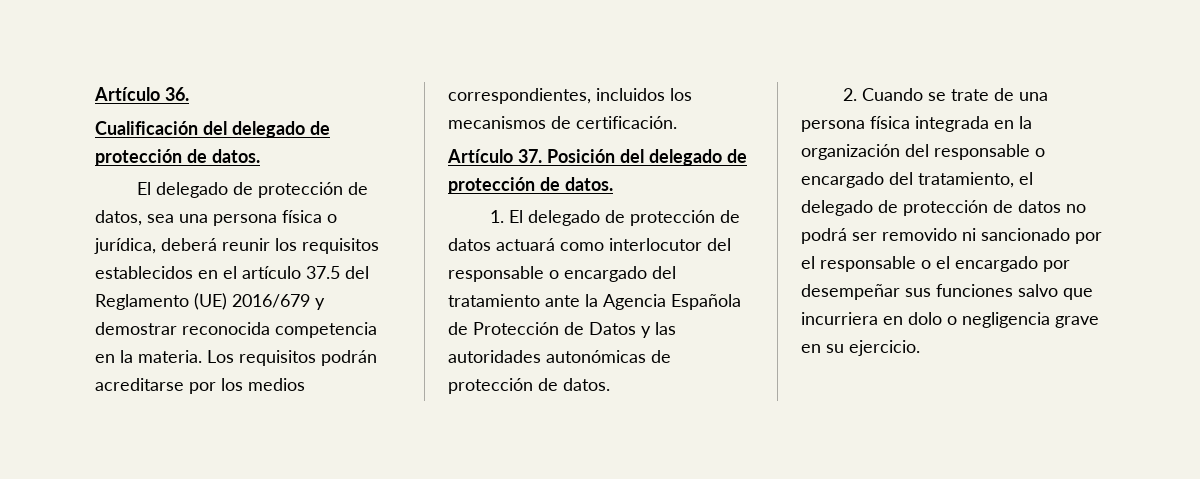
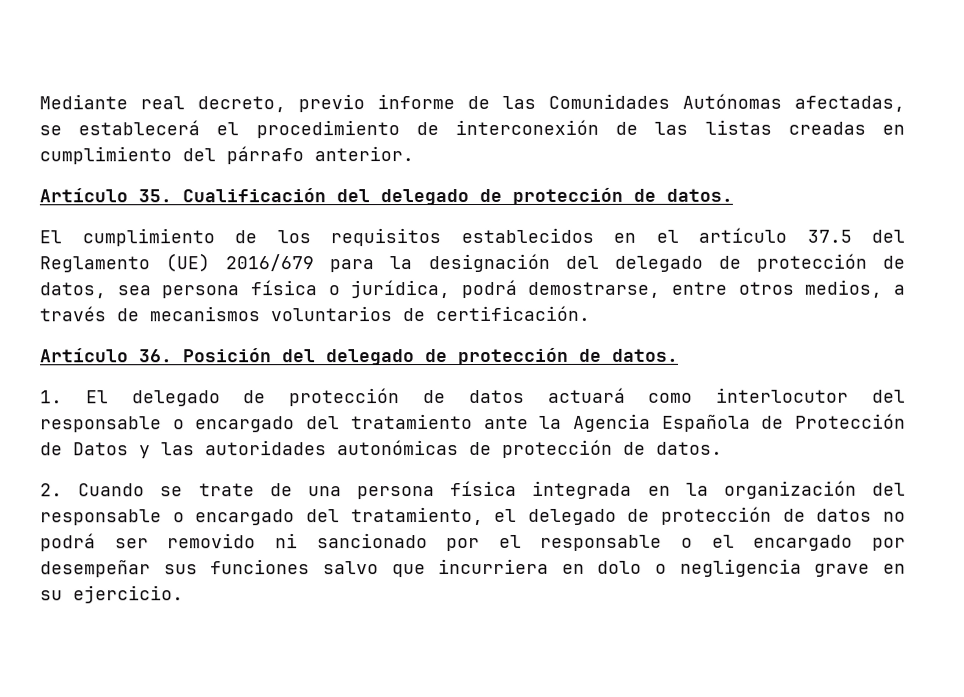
- Artículo 36.
- Cualificación del delegado de protección de datos.
+ Mediante real decreto, previo informe de las Comunidades Autónomas afectadas, se establecerá el procedimiento de interconexión de las listas creadas en cumplimiento del párrafo anterior.
+ Artículo 35. Cualificación del delegado de protección de datos.
- El delegado de protección de datos, sea una persona física o jurídica, deberá reunir los requisitos establecidos en el artículo 37.5 del Reglamento (UE) 2016/679 y demostrar reconocida competencia en la materia. Los requisitos podrán acreditarse por los medios correspondientes, incluidos los mecanismos de certificación.
+ El cumplimiento de los requisitos establecidos en el artículo 37.5 del Reglamento (UE) 2016/679 para la designación del delegado de protección de datos, sea persona física o jurídica, podrá demostrarse, entre otros medios, a través de mecanismos voluntarios de certificación.
- Artículo 37. Posición del delegado de protección de datos.
+ Artículo 36. Posición del delegado de protección de datos.

